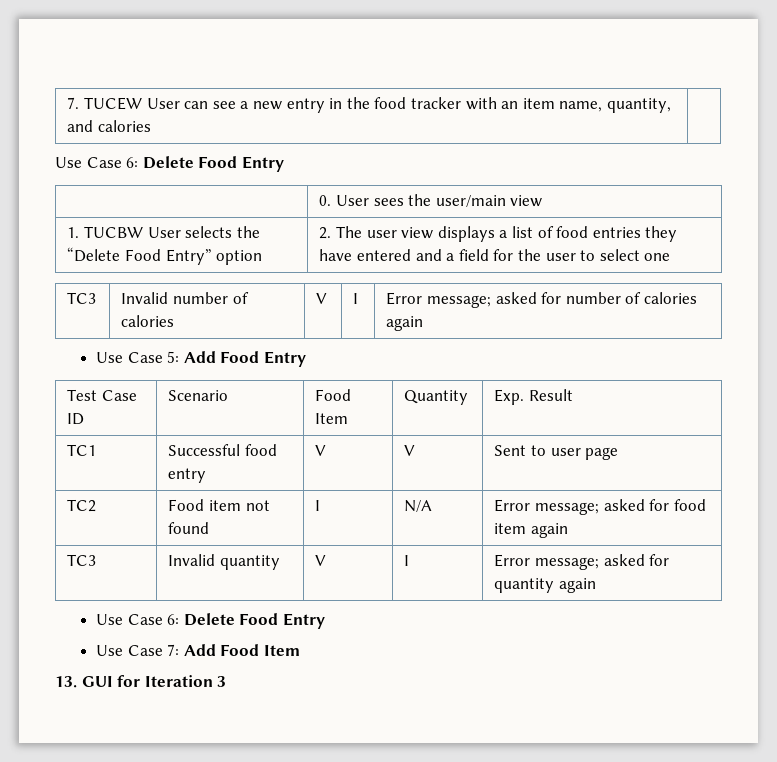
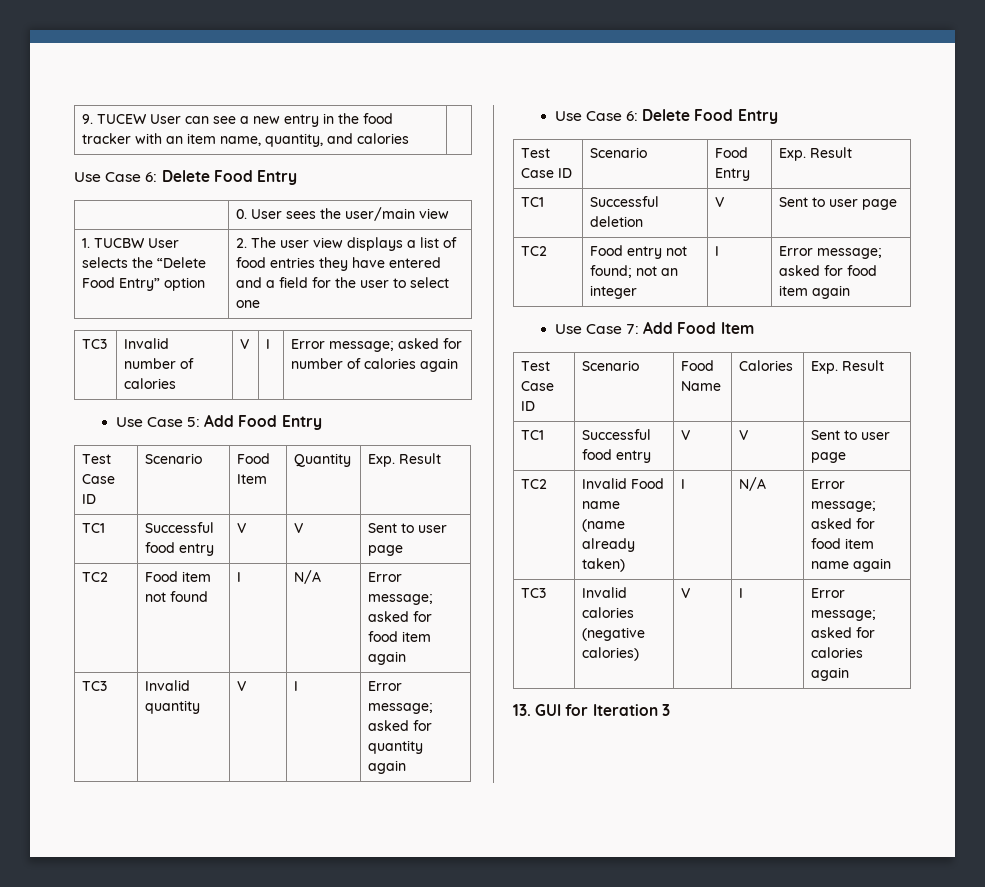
- 7. TUCEW User can see a new entry in the food tracker with an item name, quantity, and calories |
+ 9. TUCEW User can see a new entry in the food tracker with an item name, quantity, and calories |
+ Test Case ID | Scenario | Food Entry | Exp. Result
+ TC1 | Successful deletion | V | Sent to user page
+ TC2 | Food entry not found; not an integer | I | Error message; asked for food item again
+ Test Case ID | Scenario | Food Name | Calories | Exp. Result
+ TC1 | Successful food entry | V | V | Sent to user page
+ TC2 | Invalid Food name (name already taken) | I | N/A | Error message; asked for food item name again
+ TC3 | Invalid calories (negative calories) | V | I | Error message; asked for calories again

